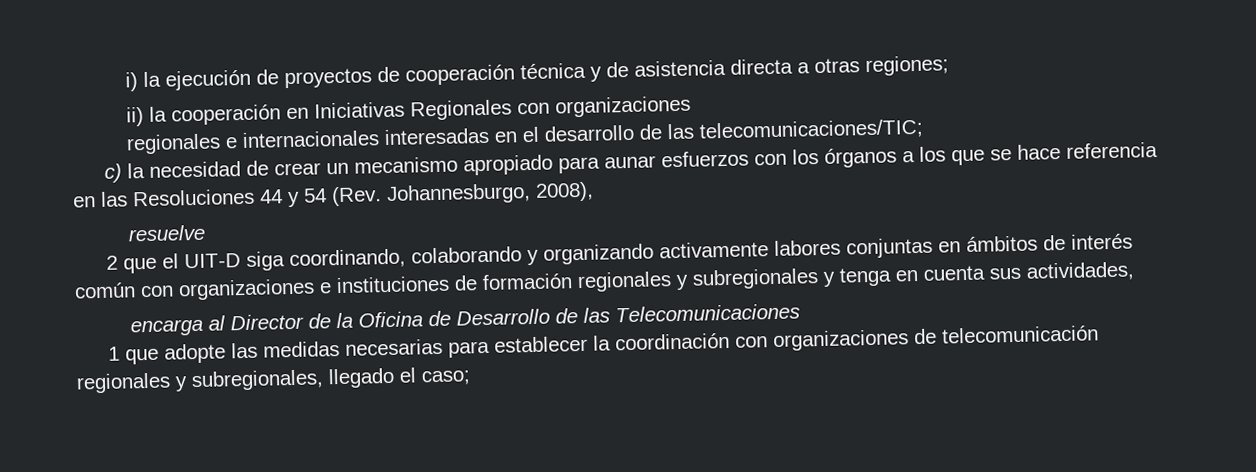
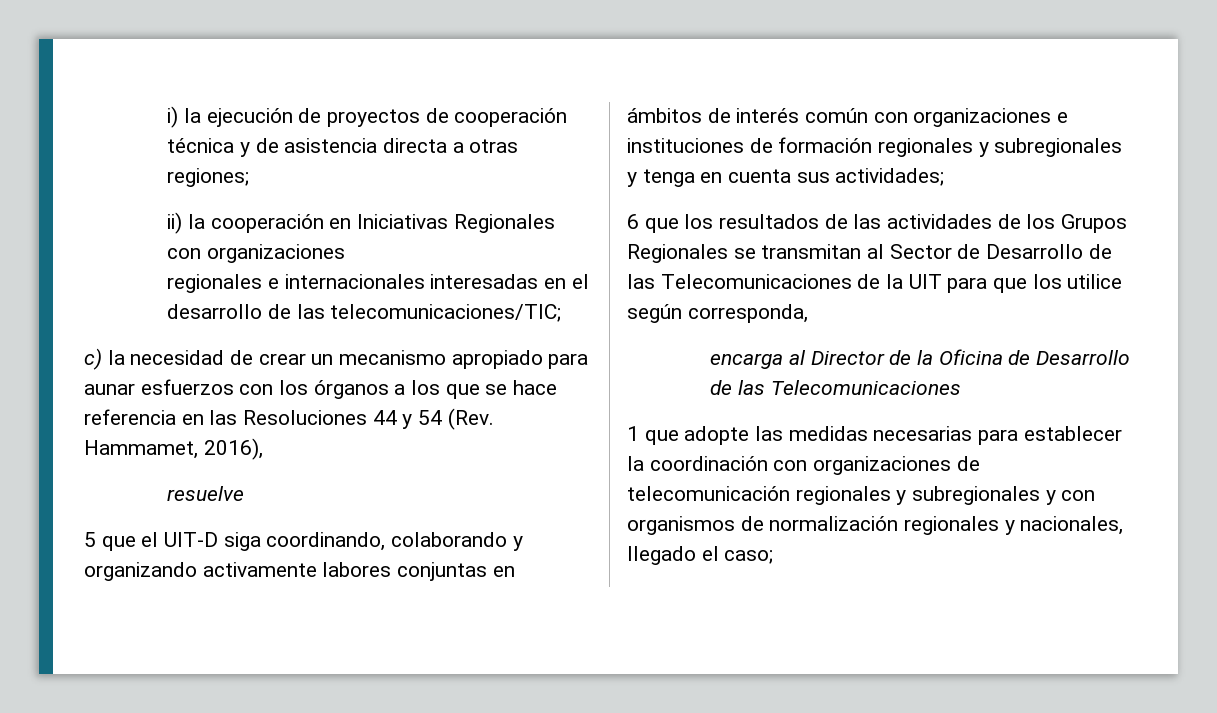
- c) la necesidad de crear un mecanismo apropiado para aunar esfuerzos con los órganos a los que se hace referencia en las Resoluciones 44 y 54 (Rev. Johannesburgo, 2008),
+ c) la necesidad de crear un mecanismo apropiado para aunar esfuerzos con los órganos a los que se hace referencia en las Resoluciones 44 y 54 (Rev. Hammamet, 2016),
- 2 que el UIT-D siga coordinando, colaborando y organizando activamente labores conjuntas en ámbitos de interés común con organizaciones e instituciones de formación regionales y subregionales y tenga en cuenta sus actividades,
+ 5 que el UIT-D siga coordinando, colaborando y organizando activamente labores conjuntas en ámbitos de interés común con organizaciones e instituciones de formación regionales y subregionales y tenga en cuenta sus actividades;
+ 6 que los resultados de las actividades de los Grupos Regionales se transmitan al Sector de Desarrollo de las Telecomunicaciones de la UIT para que los utilice según corresponda,
- 1 que adopte las medidas necesarias para establecer la coordinación con organizaciones de telecomunicación regionales y subregionales, llegado el caso;
+ 1 que adopte las medidas necesarias para establecer la coordinación con organizaciones de telecomunicación regionales y subregionales y con organismos de normalización regionales y nacionales, llegado el caso;

